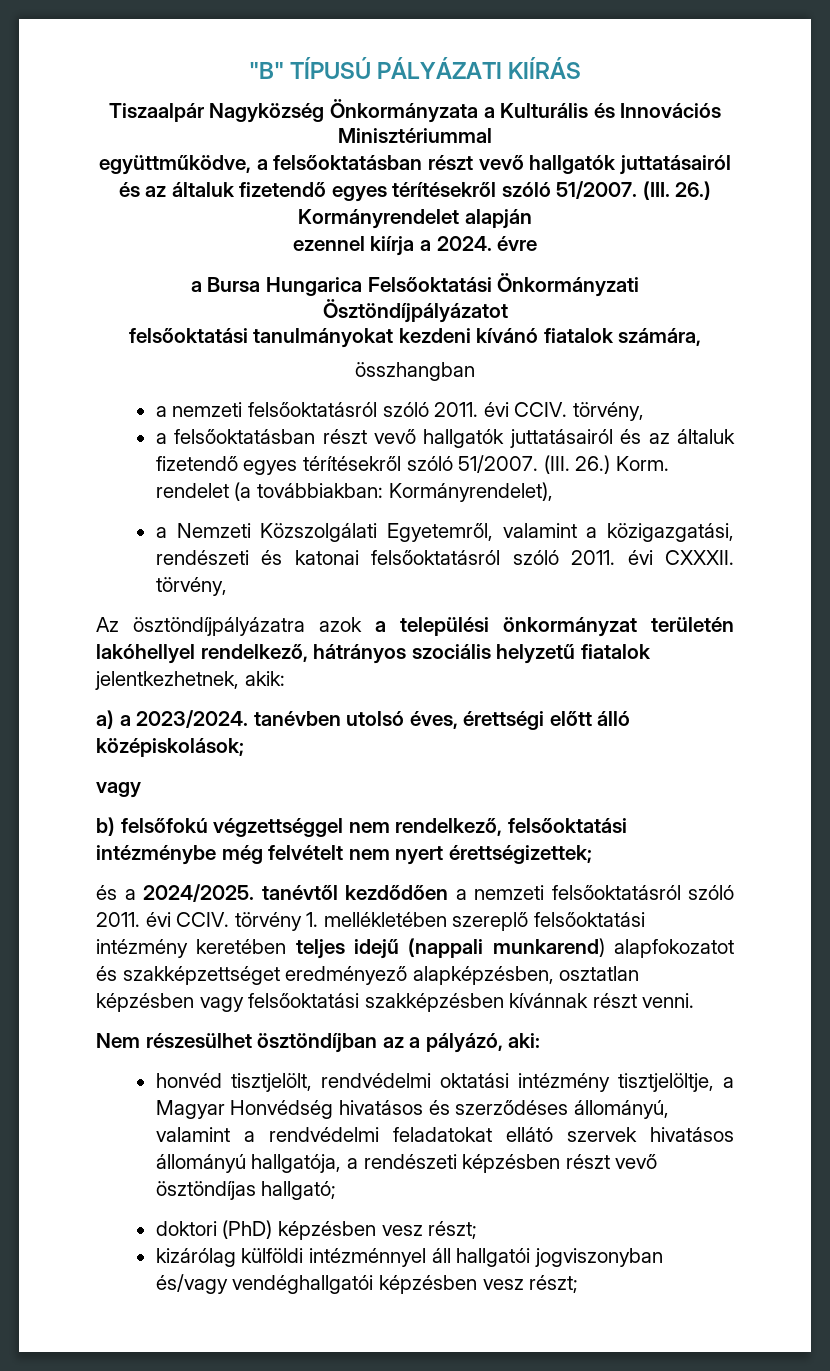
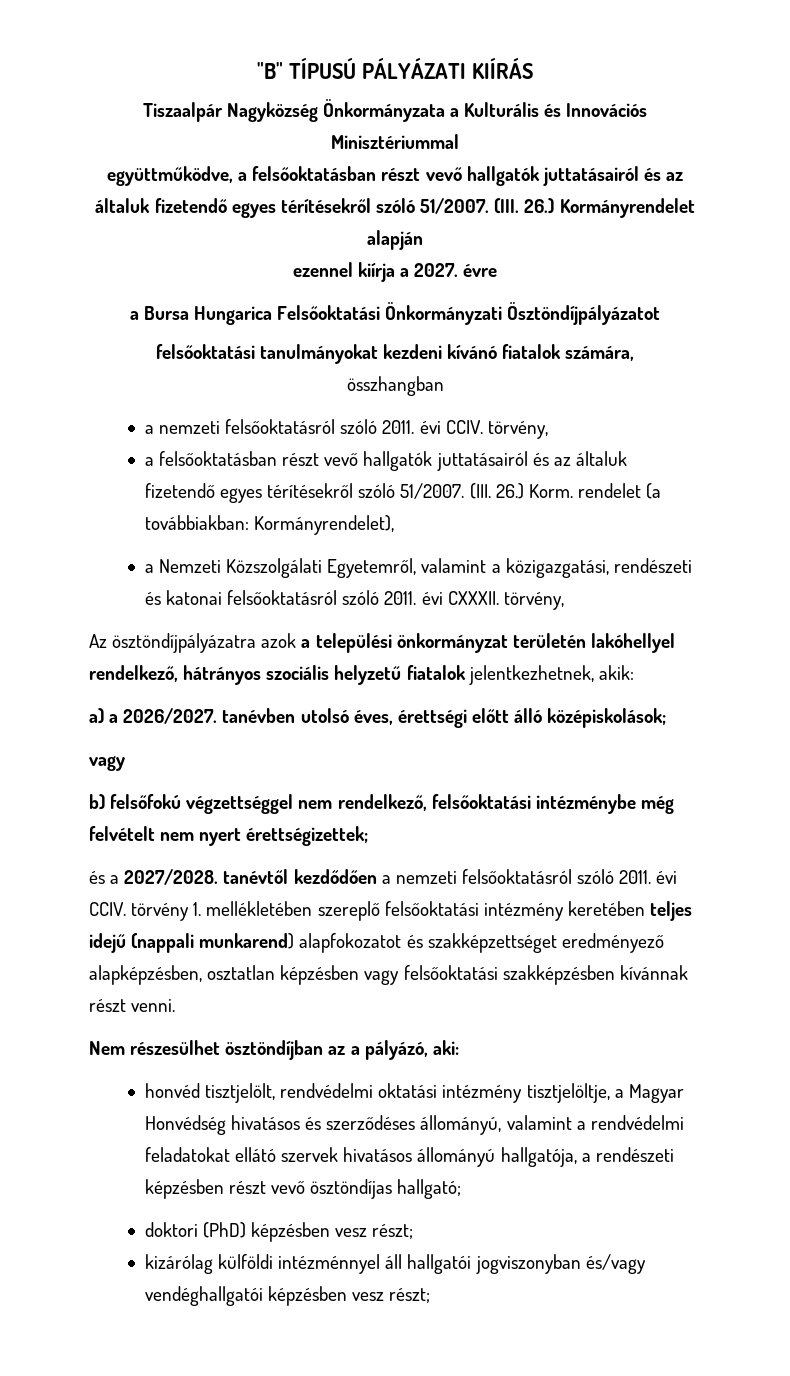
- ezennel kiírja a 2024. évre
+ ezennel kiírja a 2027. évre
- a) a 2023/2024. tanévben utolsó éves, érettségi előtt álló középiskolások;
+ a) a 2026/2027. tanévben utolsó éves, érettségi előtt álló középiskolások;
- és a 2024/2025. tanévtől kezdődően a nemzeti felsőoktatásról szóló 2011. évi CCIV. törvény 1. mellékletében szereplő felsőoktatási intézmény keretében teljes idejű (nappali munkarend) alapfokozatot és szakképzettséget eredményező alapképzésben, osztatlan képzésben vagy felsőoktatási szakképzésben kívánnak részt venni.
+ és a 2027/2028. tanévtől kezdődően a nemzeti felsőoktatásról szóló 2011. évi CCIV. törvény 1. mellékletében szereplő felsőoktatási intézmény keretében teljes idejű (nappali munkarend) alapfokozatot és szakképzettséget eredményező alapképzésben, osztatlan képzésben vagy felsőoktatási szakképzésben kívánnak részt venni.

